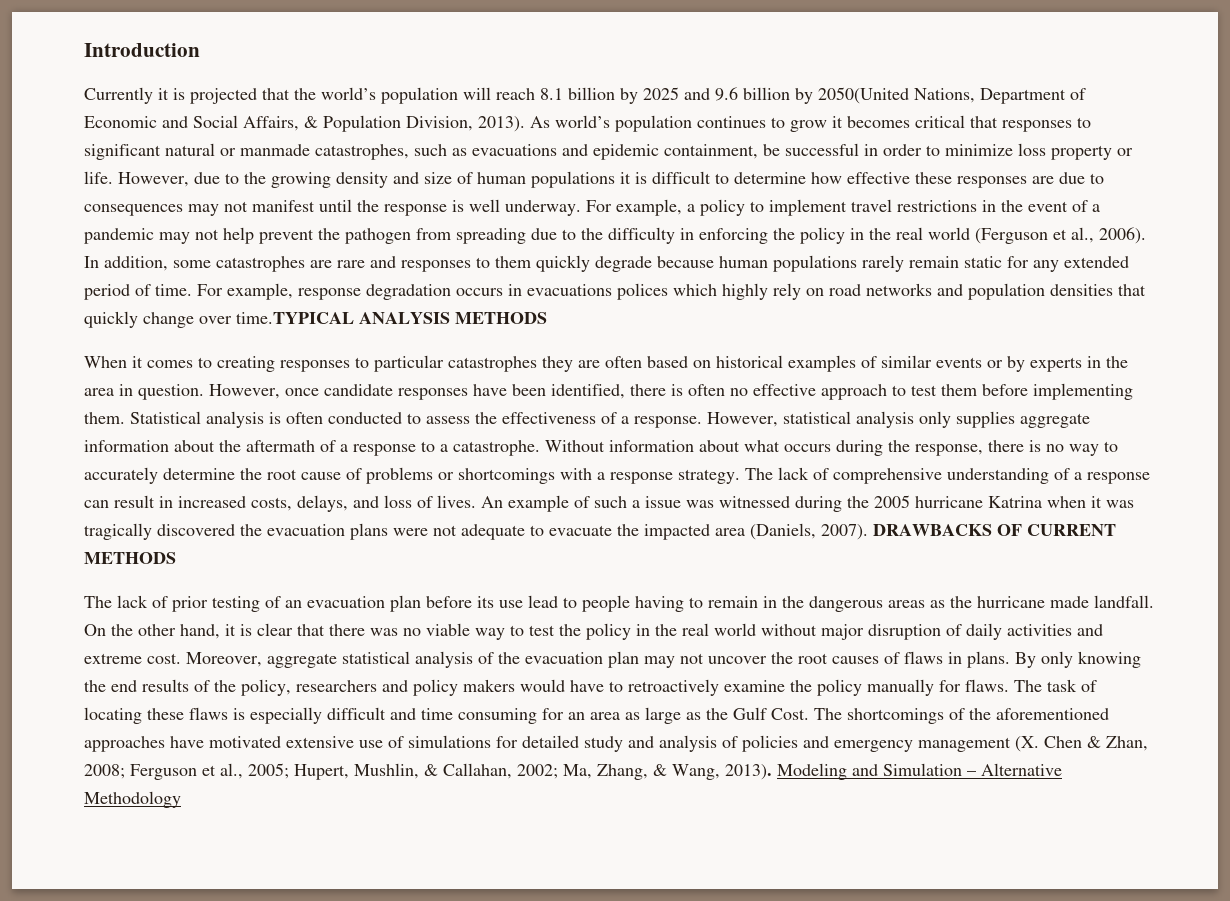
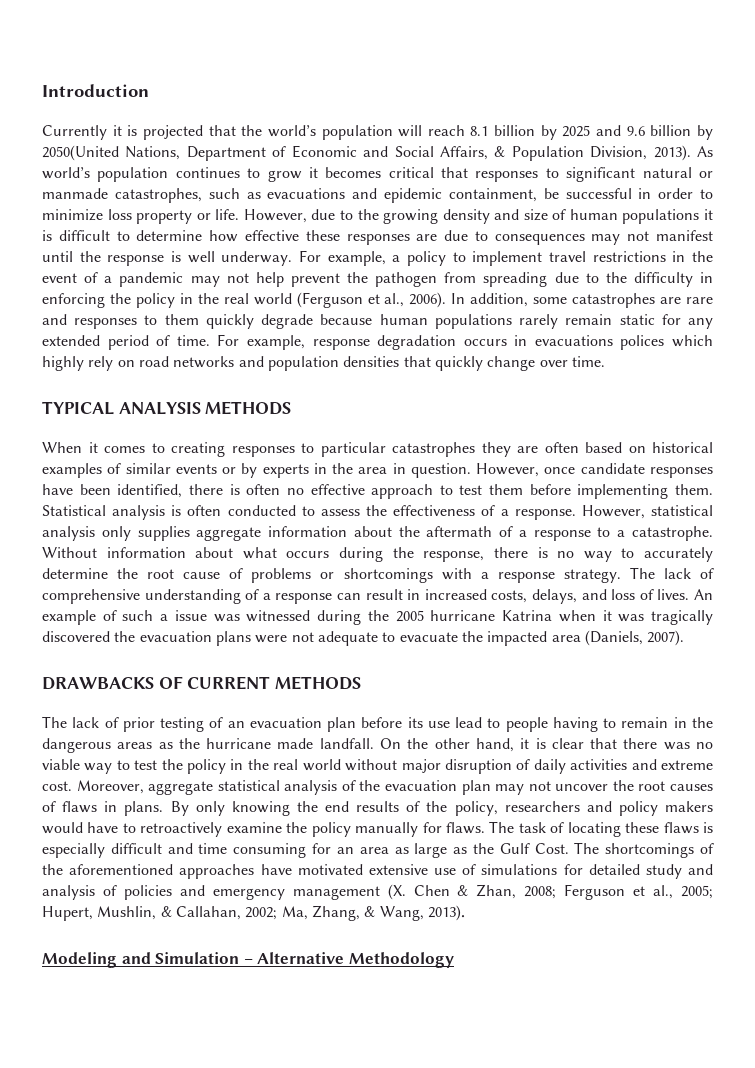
- For example, response degradation occurs in evacuations polices which highly rely on road networks and population densities that quickly change over time.TYPICAL ANALYSIS METHODS
+ For example, response degradation occurs in evacuations polices which highly rely on road networks and population densities that quickly change over time.
+ TYPICAL ANALYSIS METHODS
- An example of such a issue was witnessed during the 2005 hurricane Katrina when it was tragically discovered the evacuation plans were not adequate to evacuate the impacted area (Daniels, 2007). DRAWBACKS OF CURRENT METHODS
+ An example of such a issue was witnessed during the 2005 hurricane Katrina when it was tragically discovered the evacuation plans were not adequate to evacuate the impacted area (Daniels, 2007).
+ DRAWBACKS OF CURRENT METHODS
- The shortcomings of the aforementioned approaches have motivated extensive use of simulations for detailed study and analysis of policies and emergency management (X. Chen & Zhan, 2008; Ferguson et al., 2005; Hupert, Mushlin, & Callahan, 2002; Ma, Zhang, & Wang, 2013). Modeling and Simulation – Alternative Methodology
+ The shortcomings of the aforementioned approaches have motivated extensive use of simulations for detailed study and analysis of policies and emergency management (X. Chen & Zhan, 2008; Ferguson et al., 2005; Hupert, Mushlin, & Callahan, 2002; Ma, Zhang, & Wang, 2013).
+ Modeling and Simulation – Alternative Methodology

